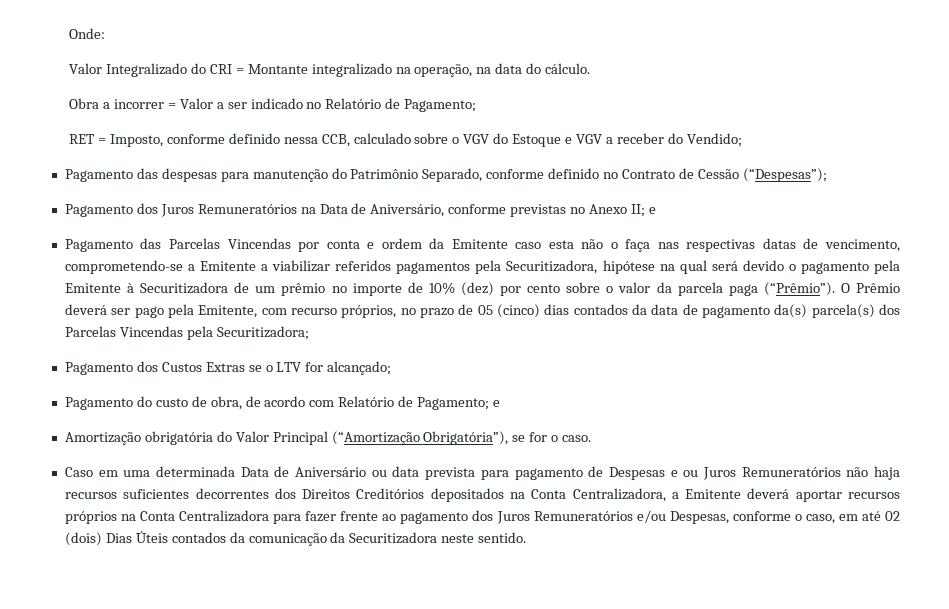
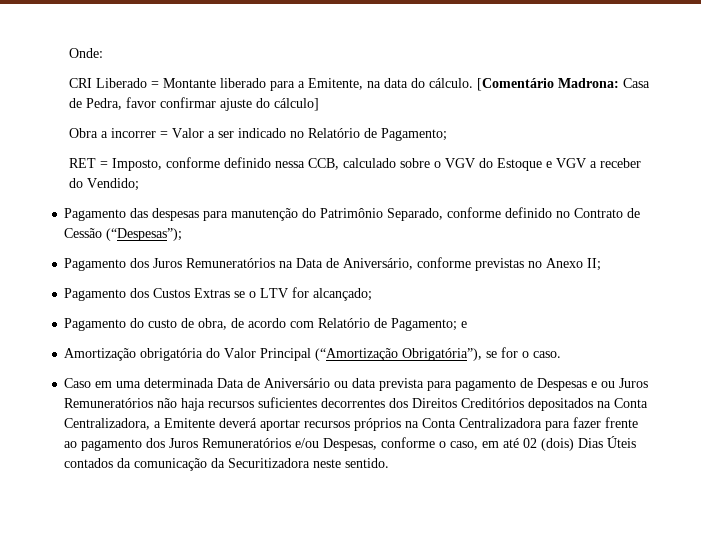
- Valor Integralizado do CRI = Montante integralizado na operação, na data do cálculo.
+ CRI Liberado = Montante liberado para a Emitente, na data do cálculo. [Comentário Madrona: Casa de Pedra, favor confirmar ajuste do cálculo]
- Pagamento dos Juros Remuneratórios na Data de Aniversário, conforme previstas no Anexo II; e
- Pagamento das Parcelas Vincendas por conta e ordem da Emitente caso esta não o faça nas respectivas datas de vencimento, comprometendo-se a Emitente a viabilizar referidos pagamentos pela Securitizadora, hipótese na qual será devido o pagamento pela Emitente à Securitizadora de um prêmio no importe de 10% (dez) por cento sobre o valor da parcela paga (“Prêmio”). O Prêmio deverá ser pago pela Emitente, com recurso próprios, no prazo de 05 (cinco) dias contados da data de pagamento da(s) parcela(s) dos Parcelas Vincendas pela Securitizadora;
+ Pagamento dos Juros Remuneratórios na Data de Aniversário, conforme previstas no Anexo II;

